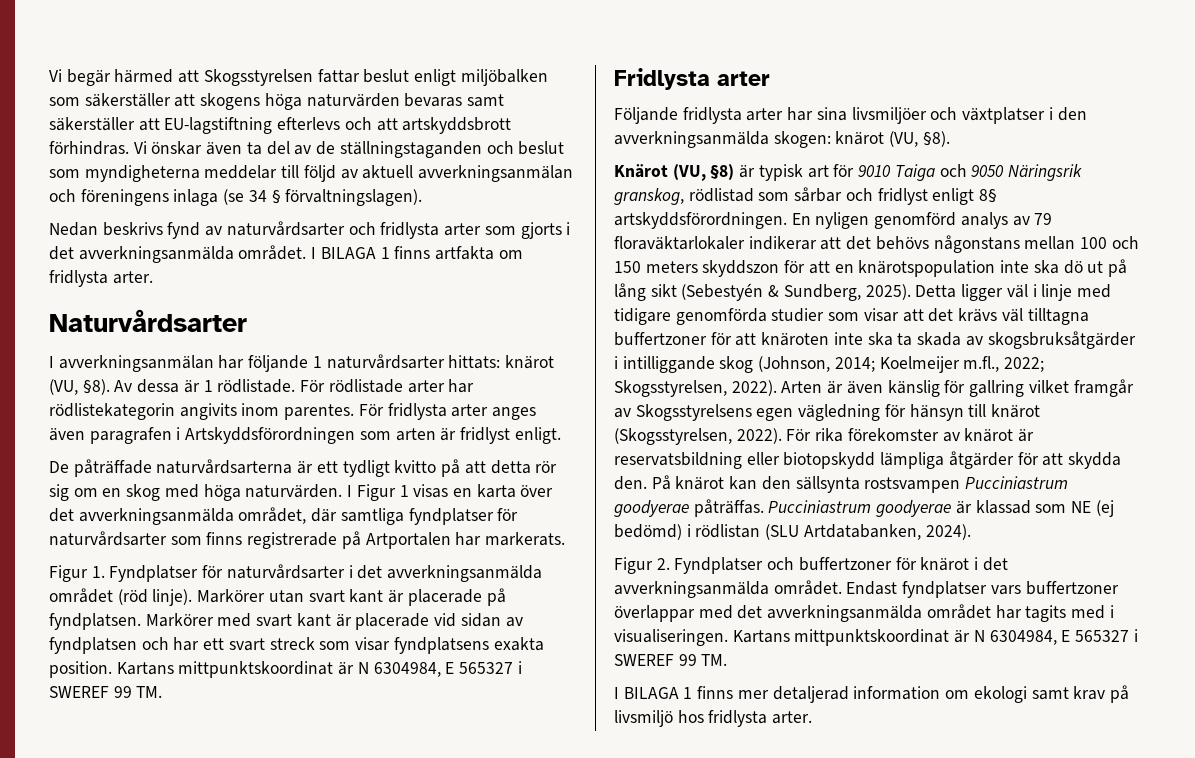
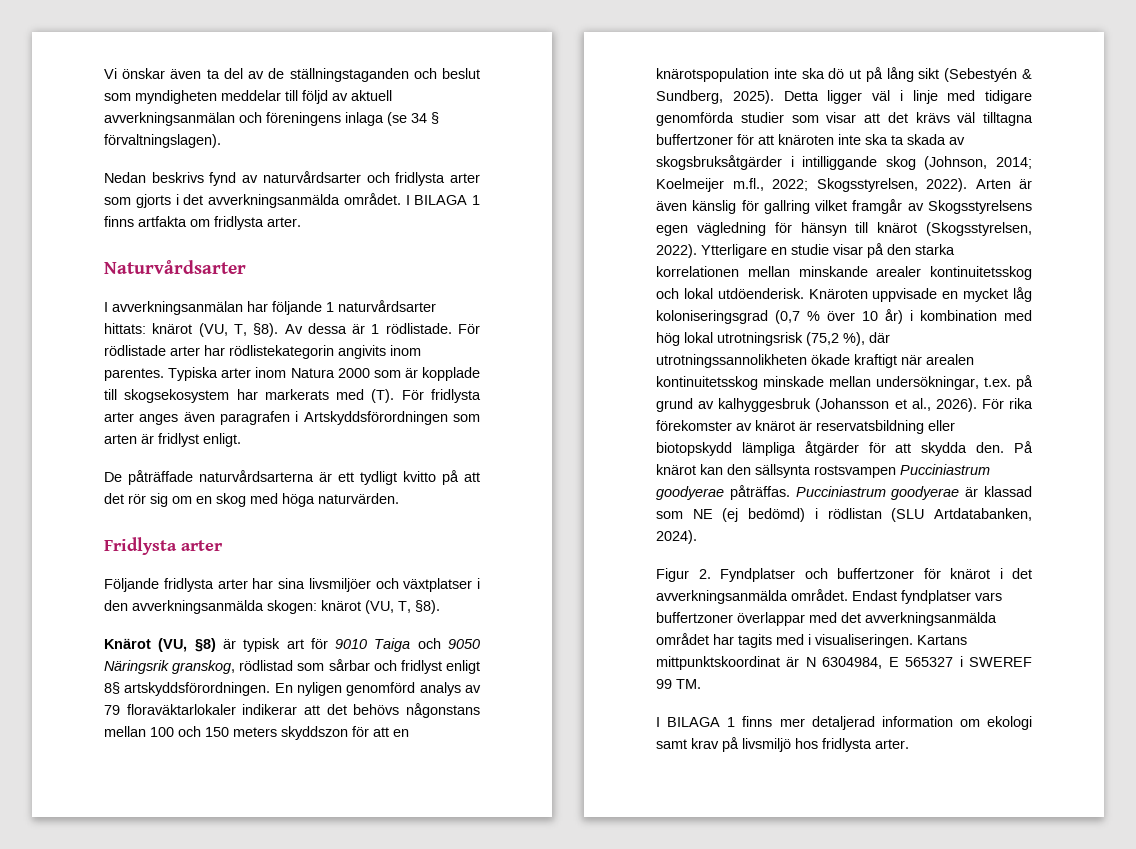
- Vi begär härmed att Skogsstyrelsen fattar beslut enligt miljöbalken som säkerställer att skogens höga naturvärden bevaras samt säkerställer att EU-lagstiftning efterlevs och att artskyddsbrott förhindras. Vi önskar även ta del av de ställningstaganden och beslut som myndigheterna meddelar till följd av aktuell avverkningsanmälan och föreningens inlaga (se 34 § förvaltningslagen).
+ Vi önskar även ta del av de ställningstaganden och beslut som myndigheten meddelar till följd av aktuell avverkningsanmälan och föreningens inlaga (se 34 § förvaltningslagen).
- I avverkningsanmälan har följande 1 naturvårdsarter hittats: knärot (VU, §8).
+ I avverkningsanmälan har följande 1 naturvårdsarter hittats: knärot (VU, T, §8).
- För fridlysta arter anges även paragrafen i Artskyddsförordningen som arten är fridlyst enligt.
+ Typiska arter inom Natura 2000 som är kopplade till skogsekosystem har markerats med (T). För fridlysta arter anges även paragrafen i Artskyddsförordningen som arten är fridlyst enligt.
- De påträffade naturvårdsarterna är ett tydligt kvitto på att detta rör sig om en skog med höga naturvärden. I Figur 1 visas en karta över det avverkningsanmälda området, där samtliga fyndplatser för naturvårdsarter som finns registrerade på Artportalen har markerats.
- Figur 1. Fyndplatser för naturvårdsarter i det avverkningsanmälda området (röd linje). Markörer utan svart kant är placerade på fyndplatsen. Markörer med svart kant är placerade vid sidan av fyndplatsen och har ett svart streck som visar fyndplatsens exakta position. Kartans mittpunktskoordinat är N 6304984, E 565327 i SWEREF 99 TM.
+ De påträffade naturvårdsarterna är ett tydligt kvitto på att det rör sig om en skog med höga naturvärden.
- Följande fridlysta arter har sina livsmiljöer och växtplatser i den avverkningsanmälda skogen: knärot (VU, §8).
+ Följande fridlysta arter har sina livsmiljöer och växtplatser i den avverkningsanmälda skogen: knärot (VU, T, §8).
+ Ytterligare en studie visar på den starka korrelationen mellan minskande arealer kontinuitetsskog och lokal utdöenderisk. Knäroten uppvisade en mycket låg koloniseringsgrad (0,7 % över 10 år) i kombination med hög lokal utrotningsrisk (75,2 %), där utrotningssannolikheten ökade kraftigt när arealen kontinuitetsskog minskade mellan undersökningar, t.ex. på grund av kalhyggesbruk (Johansson et al., 2026).

